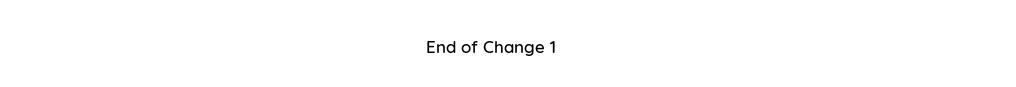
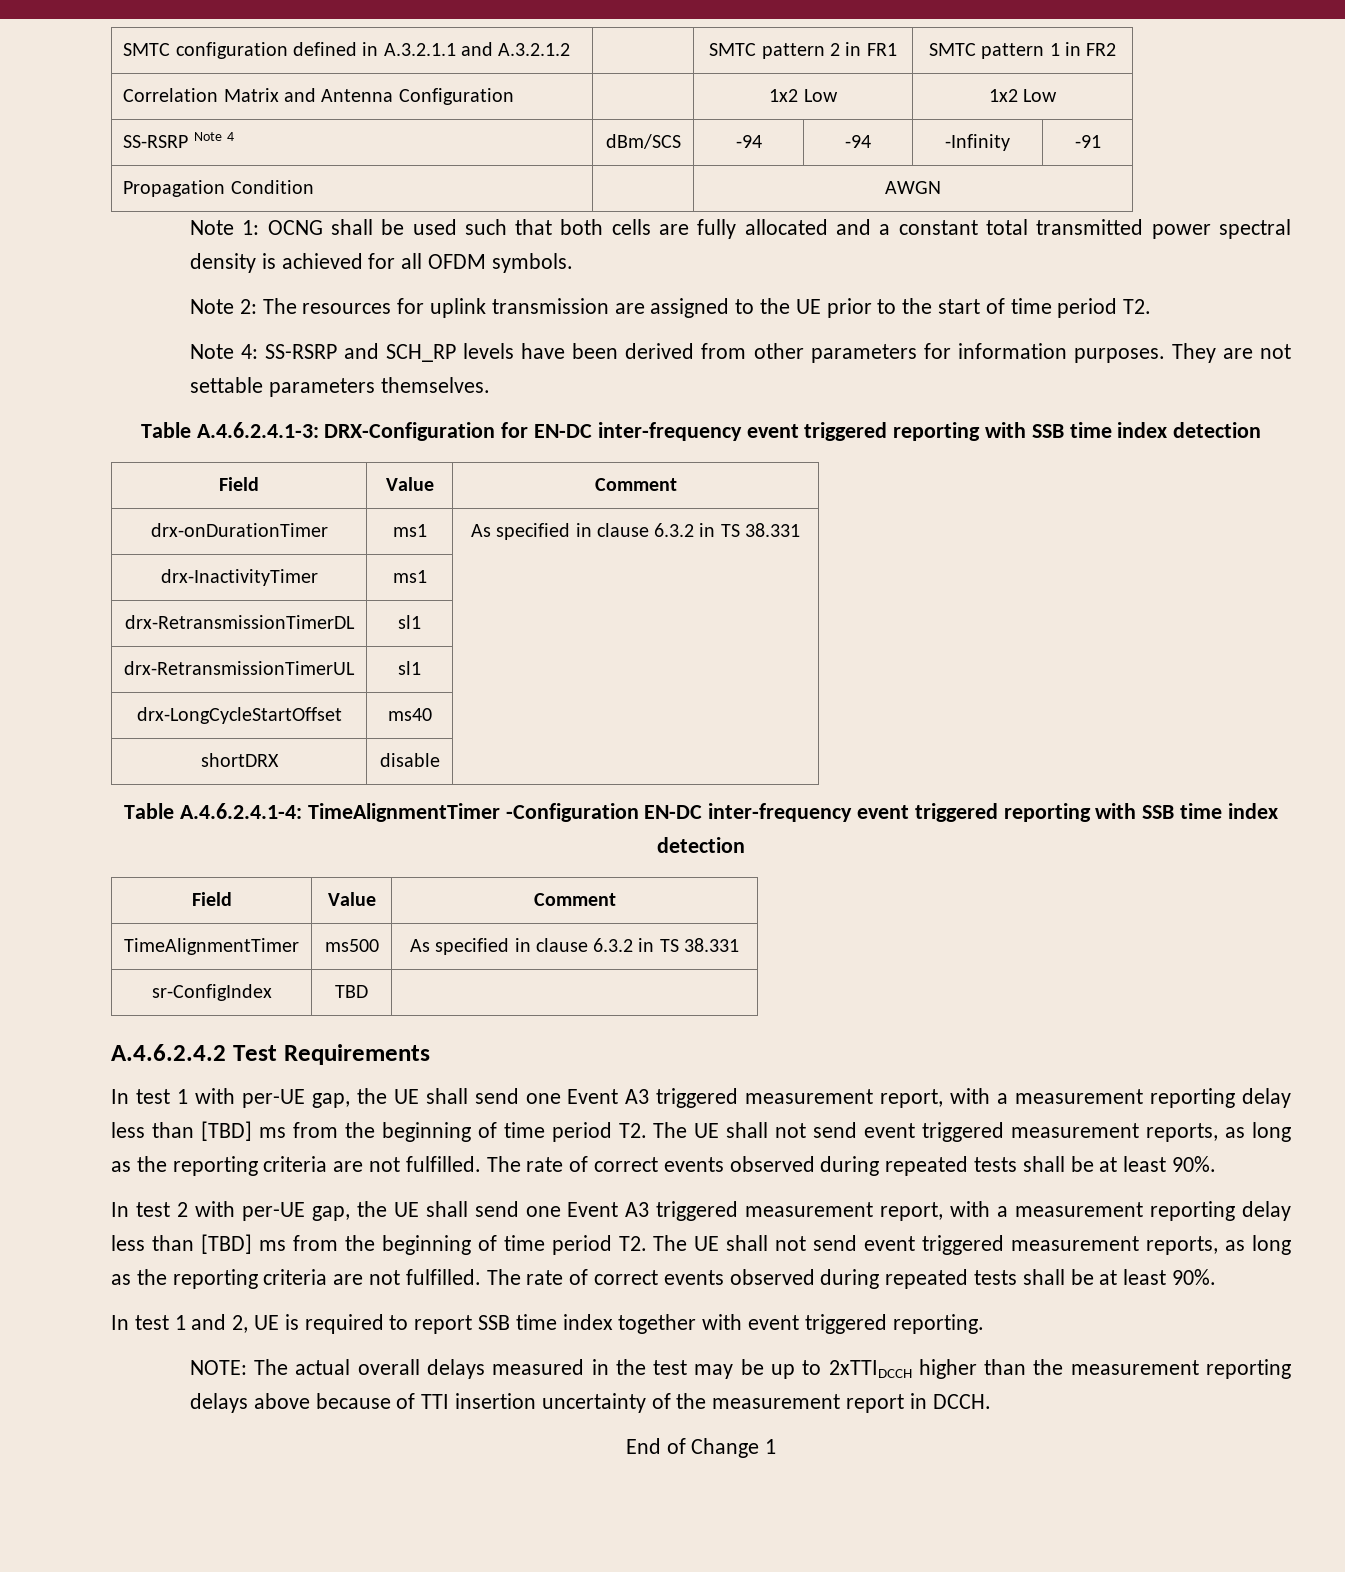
+ SMTC configuration defined in A.3.2.1.1 and A.3.2.1.2 | | SMTC pattern 2 in FR1 | SMTC pattern 1 in FR2
+ Correlation Matrix and Antenna Configuration | | 1x2 Low | 1x2 Low
+ SS-RSRP Note 4 | dBm/SCS | -94 | -94 | -Infinity | -91
+ Propagation Condition | | AWGN
+ Note 1: OCNG shall be used such that both cells are fully allocated and a constant total transmitted power spectral density is achieved for all OFDM symbols.
+ Note 2: The resources for uplink transmission are assigned to the UE prior to the start of time period T2.
+ Note 4: SS-RSRP and SCH_RP levels have been derived from other parameters for information purposes. They are not settable parameters themselves.
+ Table A.4.6.2.4.1-3: DRX-Configuration for EN-DC inter-frequency event triggered reporting with SSB time index detection
+ Field | Value | Comment
+ drx-onDurationTimer | ms1 | As specified in clause 6.3.2 in TS 38.331
+ drx-InactivityTimer | ms1 |
+ drx-RetransmissionTimerDL | sl1 |
+ drx-RetransmissionTimerUL | sl1 |
+ drx-LongCycleStartOffset | ms40 |
+ shortDRX | disable |
+ Table A.4.6.2.4.1-4: TimeAlignmentTimer -Configuration EN-DC inter-frequency event triggered reporting with SSB time index detection
+ Field | Value | Comment
+ TimeAlignmentTimer | ms500 | As specified in clause 6.3.2 in TS 38.331
+ sr-ConfigIndex | TBD |
+ A.4.6.2.4.2 Test Requirements
+ In test 1 with per-UE gap, the UE shall send one Event A3 triggered measurement report, with a measurement reporting delay less than [TBD] ms from the beginning of time period T2. The UE shall not send event triggered measurement reports, as long as the reporting criteria are not fulfilled. The rate of correct events observed during repeated tests shall be at least 90%.
+ In test 2 with per-UE gap, the UE shall send one Event A3 triggered measurement report, with a measurement reporting delay less than [TBD] ms from the beginning of time period T2. The UE shall not send event triggered measurement reports, as long as the reporting criteria are not fulfilled. The rate of correct events observed during repeated tests shall be at least 90%.
+ In test 1 and 2, UE is required to report SSB time index together with event triggered reporting.
+ NOTE: The actual overall delays measured in the test may be up to 2xTTIDCCH higher than the measurement reporting delays above because of TTI insertion uncertainty of the measurement report in DCCH.

